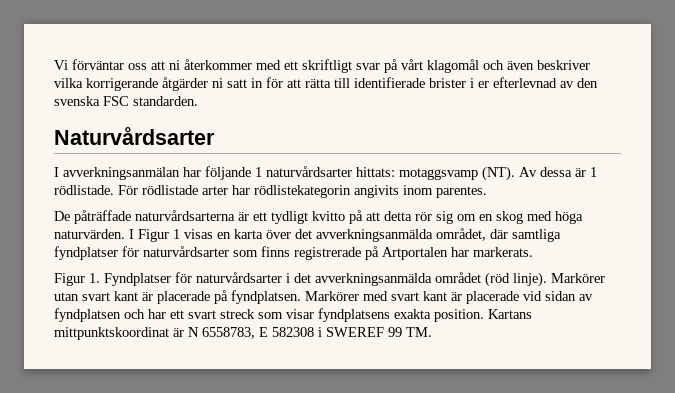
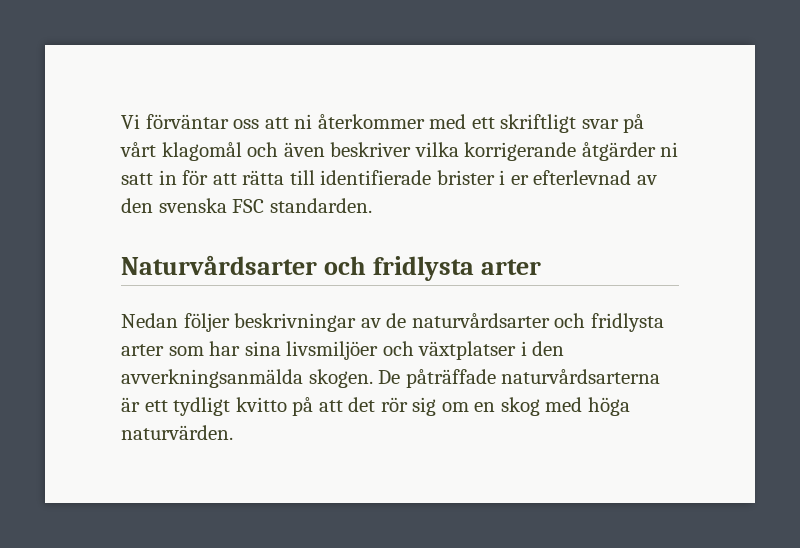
- Naturvårdsarter
- I avverkningsanmälan har följande 1 naturvårdsarter hittats: motaggsvamp (NT). Av dessa är 1 rödlistade. För rödlistade arter har rödlistekategorin angivits inom parentes.
- De påträffade naturvårdsarterna är ett tydligt kvitto på att detta rör sig om en skog med höga naturvärden. I Figur 1 visas en karta över det avverkningsanmälda området, där samtliga fyndplatser för naturvårdsarter som finns registrerade på Artportalen har markerats.
- Figur 1. Fyndplatser för naturvårdsarter i det avverkningsanmälda området (röd linje). Markörer utan svart kant är placerade på fyndplatsen. Markörer med svart kant är placerade vid sidan av fyndplatsen och har ett svart streck som visar fyndplatsens exakta position. Kartans mittpunktskoordinat är N 6558783, E 582308 i SWEREF 99 TM.
+ Naturvårdsarter och fridlysta arter
+ Nedan följer beskrivningar av de naturvårdsarter och fridlysta arter som har sina livsmiljöer och växtplatser i den avverkningsanmälda skogen. De påträffade naturvårdsarterna är ett tydligt kvitto på att det rör sig om en skog med höga naturvärden.

